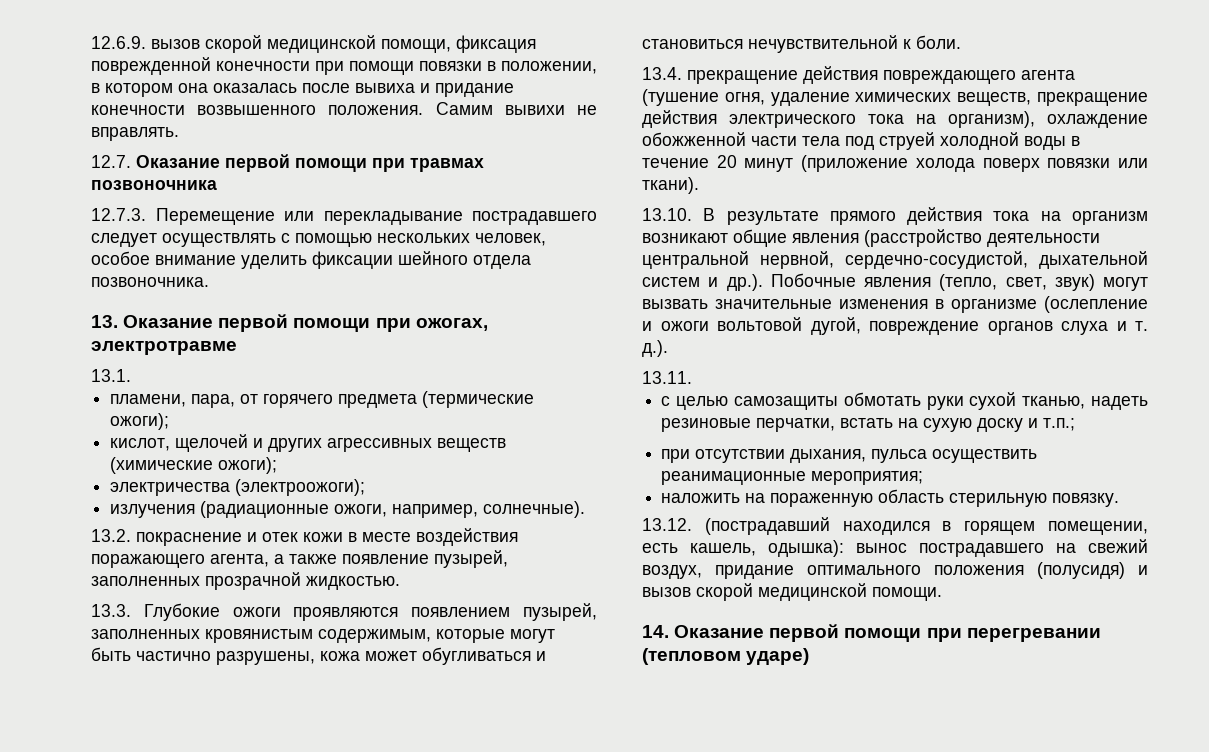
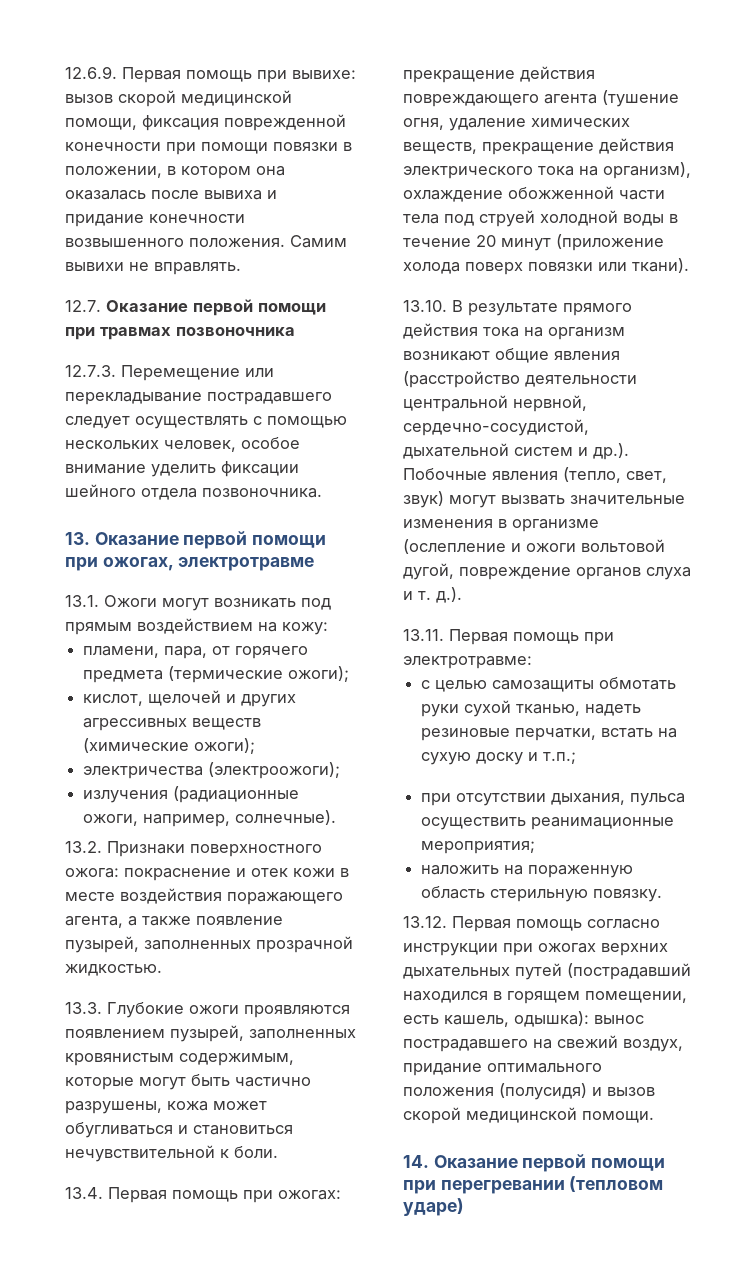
- 12.6.9. вызов скорой медицинской помощи, фиксация поврежденной конечности при помощи повязки в положении, в котором она оказалась после вывиха и придание конечности возвышенного положения.
+ 12.6.9. Первая помощь при вывихе: вызов скорой медицинской помощи, фиксация поврежденной конечности при помощи повязки в положении, в котором она оказалась после вывиха и придание конечности возвышенного положения.
- 13.1.
+ 13.1. Ожоги могут возникать под прямым воздействием на кожу:
- 13.2. покраснение и отек кожи в месте воздействия поражающего агента, а также появление пузырей, заполненных прозрачной жидкостью.
+ 13.2. Признаки поверхностного ожога: покраснение и отек кожи в месте воздействия поражающего агента, а также появление пузырей, заполненных прозрачной жидкостью.
- 13.4. прекращение действия повреждающего агента (тушение огня, удаление химических веществ, прекращение действия электрического тока на организм), охлаждение обожженной части тела под струей холодной воды в течение 20 минут (приложение холода поверх повязки или ткани).
+ 13.4. Первая помощь при ожогах: прекращение действия повреждающего агента (тушение огня, удаление химических веществ, прекращение действия электрического тока на организм), охлаждение обожженной части тела под струей холодной воды в течение 20 минут (приложение холода поверх повязки или ткани).
- 13.11.
+ 13.11. Первая помощь при электротравме:
- 13.12. (пострадавший находился в горящем помещении, есть кашель, одышка): вынос пострадавшего на свежий воздух, придание оптимального положения (полусидя) и вызов скорой медицинской помощи.
+ 13.12. Первая помощь согласно инструкции при ожогах верхних дыхательных путей (пострадавший находился в горящем помещении, есть кашель, одышка): вынос пострадавшего на свежий воздух, придание оптимального положения (полусидя) и вызов скорой медицинской помощи.

